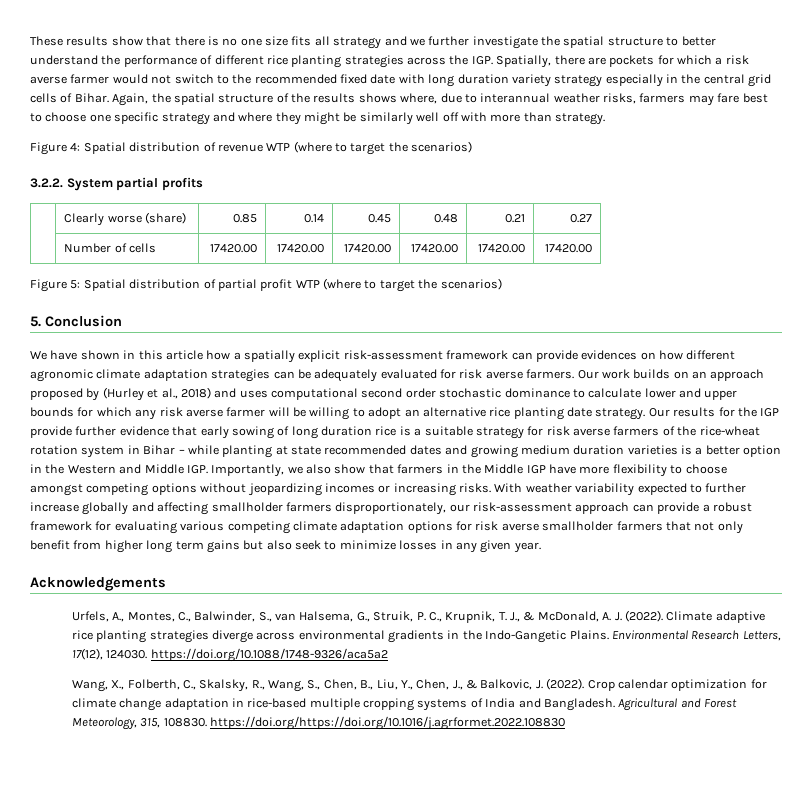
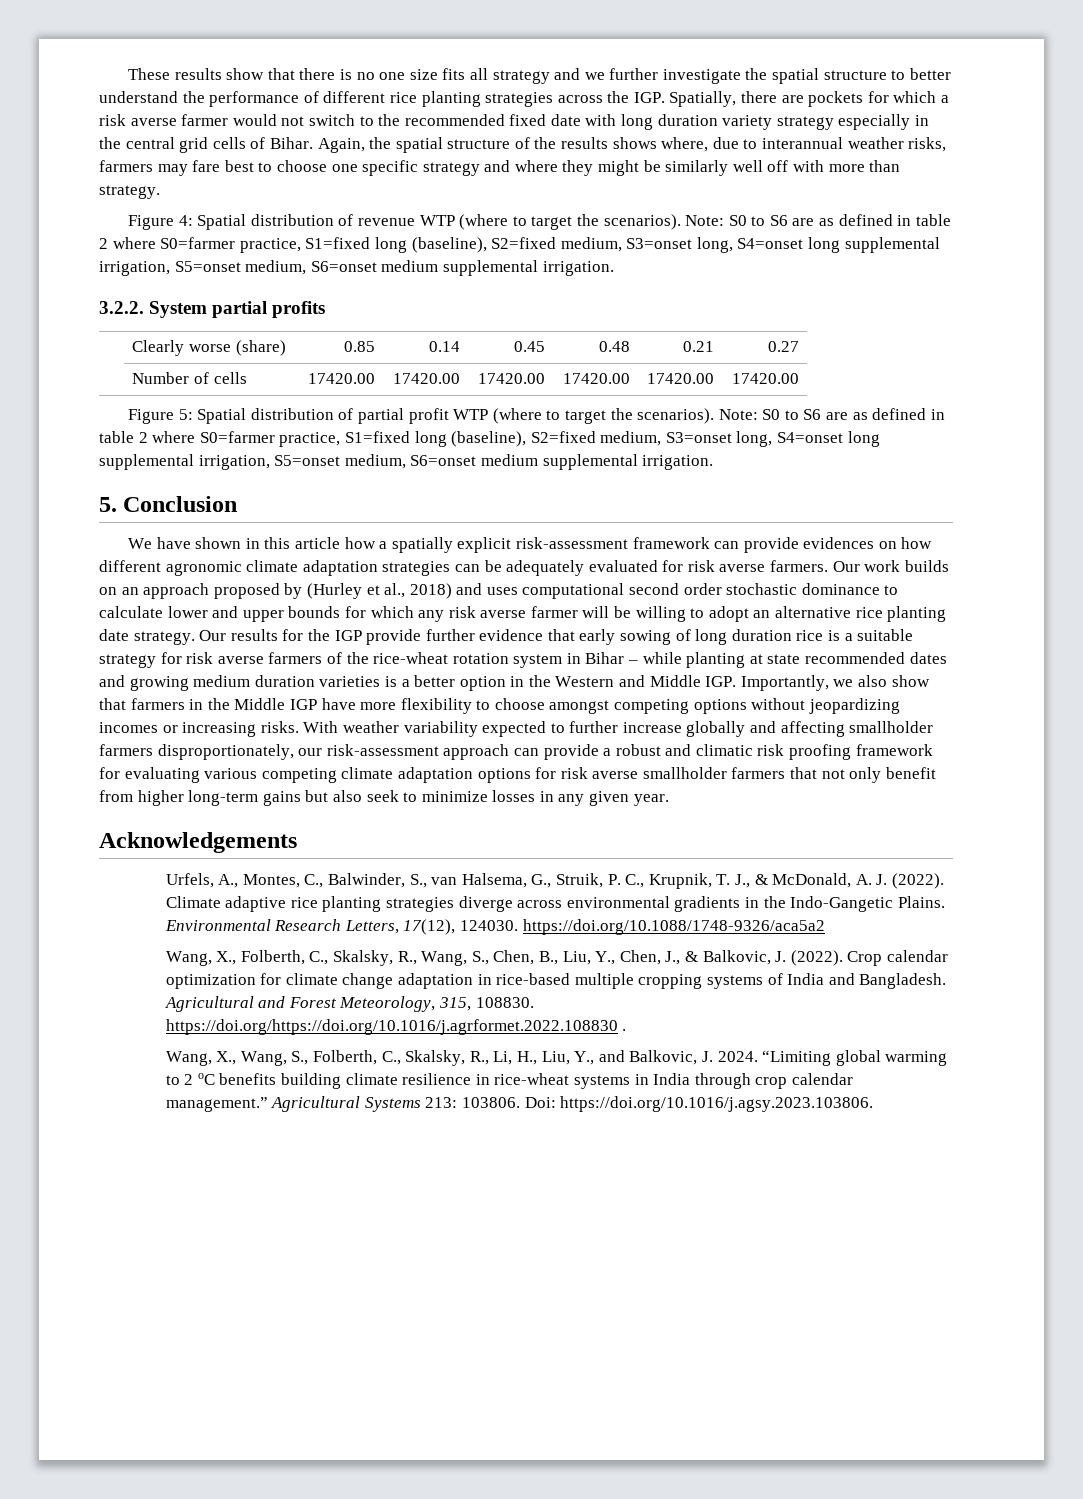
- Figure 4: Spatial distribution of revenue WTP (where to target the scenarios)
+ Figure 4: Spatial distribution of revenue WTP (where to target the scenarios). Note: S0 to S6 are as defined in table 2 where S0=farmer practice, S1=fixed long (baseline), S2=fixed medium, S3=onset long, S4=onset long supplemental irrigation, S5=onset medium, S6=onset medium supplemental irrigation.
- Figure 5: Spatial distribution of partial profit WTP (where to target the scenarios)
+ Figure 5: Spatial distribution of partial profit WTP (where to target the scenarios). Note: S0 to S6 are as defined in table 2 where S0=farmer practice, S1=fixed long (baseline), S2=fixed medium, S3=onset long, S4=onset long supplemental irrigation, S5=onset medium, S6=onset medium supplemental irrigation.
- With weather variability expected to further increase globally and affecting smallholder farmers disproportionately, our risk-assessment approach can provide a robust framework for evaluating various competing climate adaptation options for risk averse smallholder farmers that not only benefit from higher long term gains but also seek to minimize losses in any given year.
+ With weather variability expected to further increase globally and affecting smallholder farmers disproportionately, our risk-assessment approach can provide a robust and climatic risk proofing framework for evaluating various competing climate adaptation options for risk averse smallholder farmers that not only benefit from higher long-term gains but also seek to minimize losses in any given year.
- Agricultural and Forest Meteorology, 315, 108830. https://doi.org/https://doi.org/10.1016/j.agrformet.2022.108830
+ Agricultural and Forest Meteorology, 315, 108830. https://doi.org/https://doi.org/10.1016/j.agrformet.2022.108830 .
+ Wang, X., Wang, S., Folberth, C., Skalsky, R., Li, H., Liu, Y., and Balkovic, J. 2024. “Limiting global warming to 2 oC benefits building climate resilience in rice-wheat systems in India through crop calendar management.” Agricultural Systems 213: 103806. Doi: https://doi.org/10.1016/j.agsy.2023.103806.

